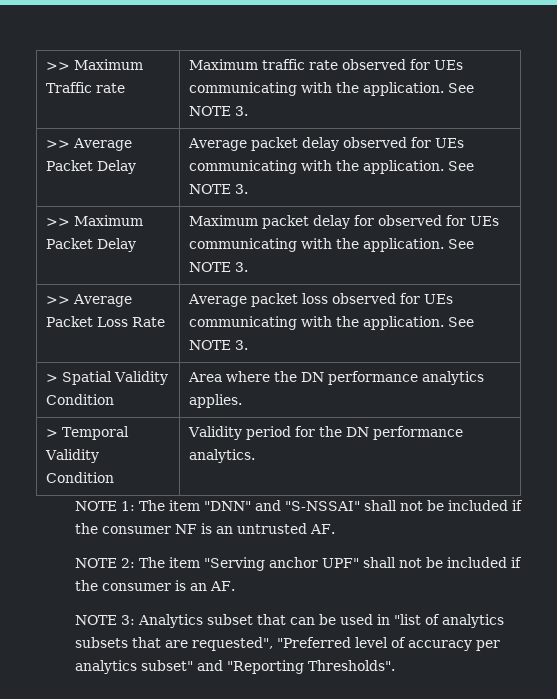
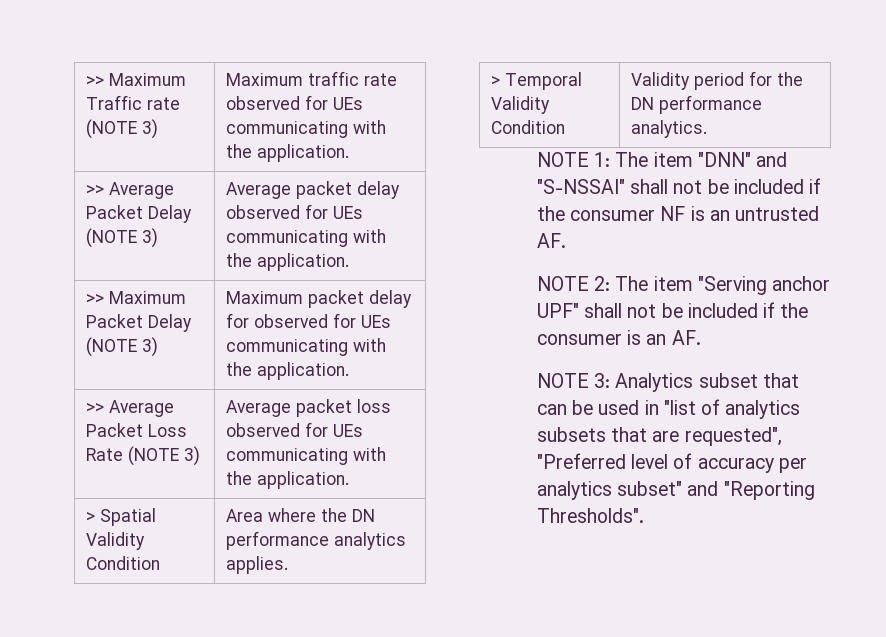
- >> Maximum Traffic rate | Maximum traffic rate observed for UEs communicating with the application. See NOTE 3.
+ >> Maximum Traffic rate (NOTE 3) | Maximum traffic rate observed for UEs communicating with the application.
- >> Average Packet Delay | Average packet delay observed for UEs communicating with the application. See NOTE 3.
+ >> Average Packet Delay (NOTE 3) | Average packet delay observed for UEs communicating with the application.
- >> Maximum Packet Delay | Maximum packet delay for observed for UEs communicating with the application. See NOTE 3.
+ >> Maximum Packet Delay (NOTE 3) | Maximum packet delay for observed for UEs communicating with the application.
- >> Average Packet Loss Rate | Average packet loss observed for UEs communicating with the application. See NOTE 3.
+ >> Average Packet Loss Rate (NOTE 3) | Average packet loss observed for UEs communicating with the application.

